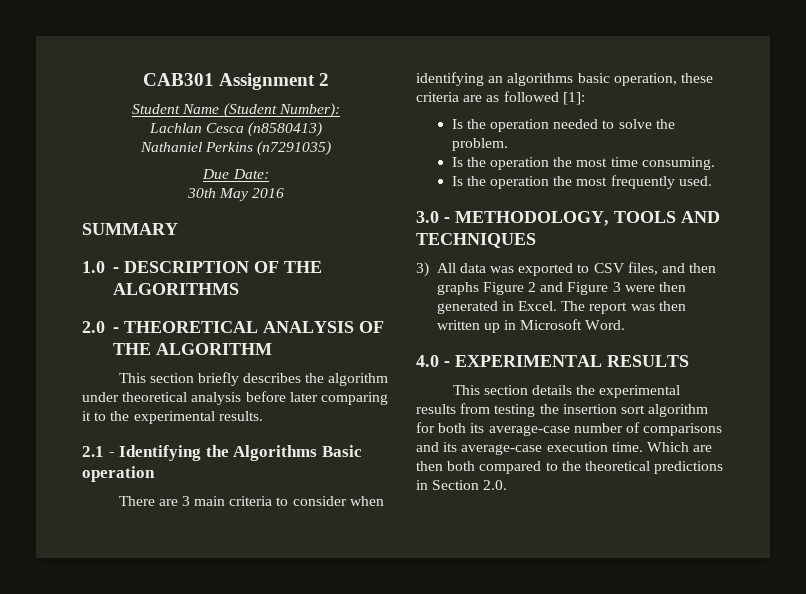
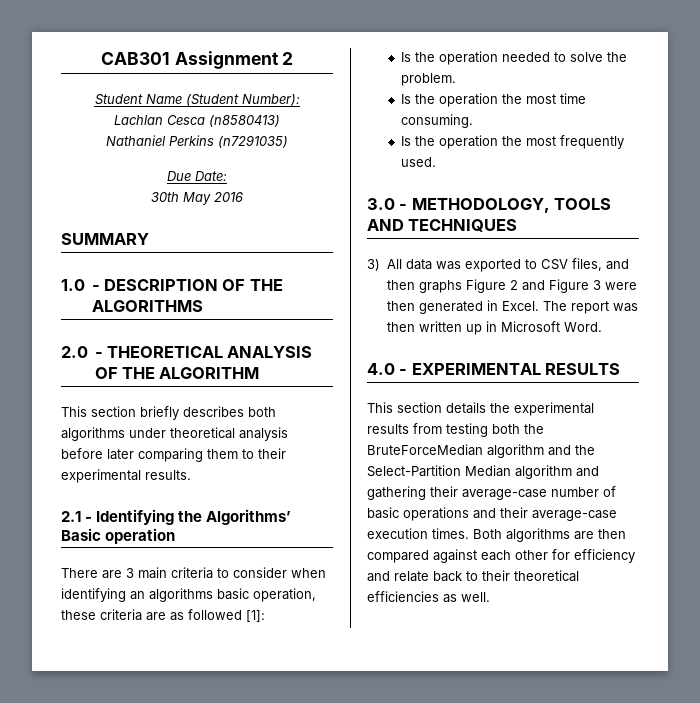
- This section briefly describes the algorithm under theoretical analysis before later comparing it to the experimental results.
+ This section briefly describes both algorithms under theoretical analysis before later comparing them to their experimental results.
- 2.1 - Identifying the Algorithms Basic operation
+ 2.1 - Identifying the Algorithms’ Basic operation
- This section details the experimental results from testing the insertion sort algorithm for both its average-case number of comparisons and its average-case execution time. Which are then both compared to the theoretical predictions in Section 2.0.
+ This section details the experimental results from testing both the BruteForceMedian algorithm and the Select-Partition Median algorithm and gathering their average-case number of basic operations and their average-case execution times. Both algorithms are then compared against each other for efficiency and relate back to their theoretical efficiencies as well.

